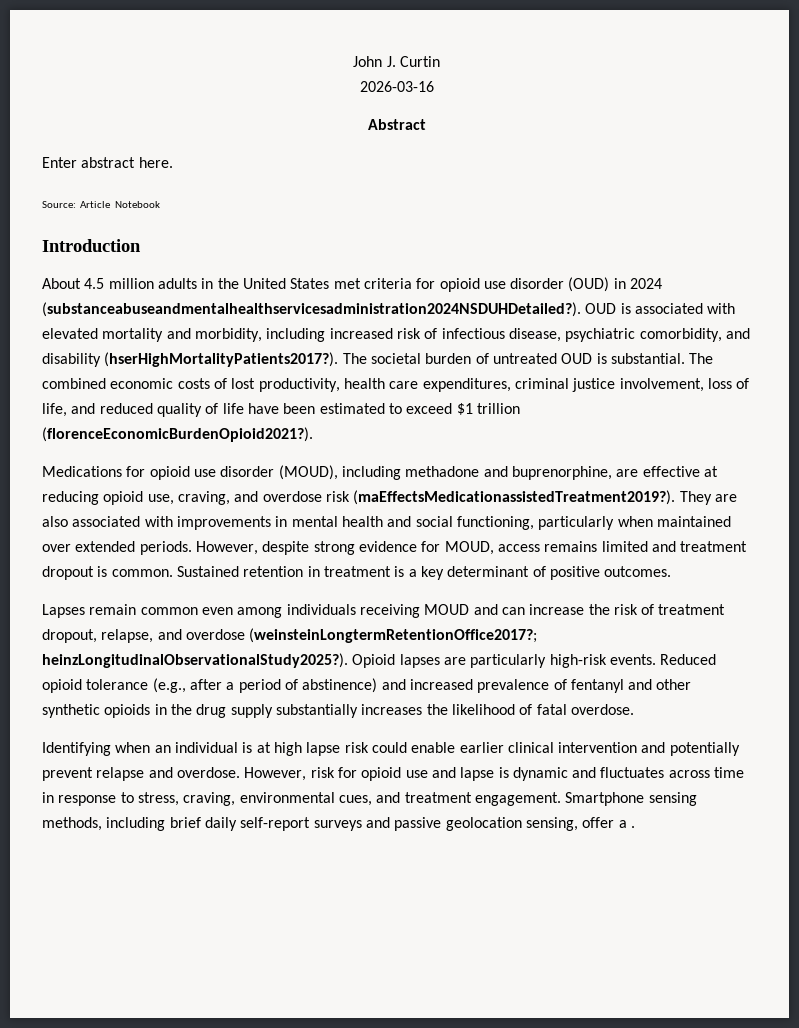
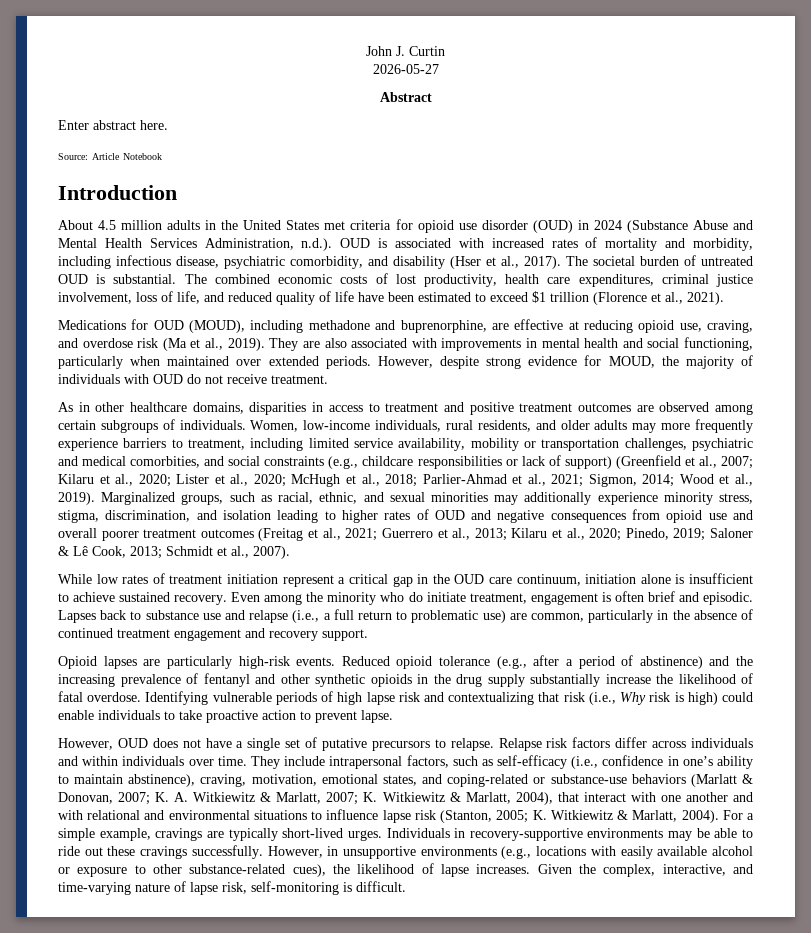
- 2026-03-16
+ 2026-05-27
- About 4.5 million adults in the United States met criteria for opioid use disorder (OUD) in 2024 (substanceabuseandmentalhealthservicesadministration2024NSDUHDetailed?). OUD is associated with elevated mortality and morbidity, including increased risk of infectious disease, psychiatric comorbidity, and disability (hserHighMortalityPatients2017?).
+ About 4.5 million adults in the United States met criteria for opioid use disorder (OUD) in 2024 (Substance Abuse and Mental Health Services Administration, n.d.). OUD is associated with increased rates of mortality and morbidity, including infectious disease, psychiatric comorbidity, and disability (Hser et al., 2017).
- The combined economic costs of lost productivity, health care expenditures, criminal justice involvement, loss of life, and reduced quality of life have been estimated to exceed $1 trillion (florenceEconomicBurdenOpioid2021?).
+ The combined economic costs of lost productivity, health care expenditures, criminal justice involvement, loss of life, and reduced quality of life have been estimated to exceed $1 trillion (Florence et al., 2021).
- Medications for opioid use disorder (MOUD), including methadone and buprenorphine, are effective at reducing opioid use, craving, and overdose risk (maEffectsMedicationassistedTreatment2019?).
+ Medications for OUD (MOUD), including methadone and buprenorphine, are effective at reducing opioid use, craving, and overdose risk (Ma et al., 2019).
- However, despite strong evidence for MOUD, access remains limited and treatment dropout is common. Sustained retention in treatment is a key determinant of positive outcomes.
- Lapses remain common even among individuals receiving MOUD and can increase the risk of treatment dropout, relapse, and overdose (weinsteinLongtermRetentionOffice2017?; heinzLongitudinalObservationalStudy2025?). Opioid lapses are particularly high-risk events.
+ However, despite strong evidence for MOUD, the majority of individuals with OUD do not receive treatment.
+ As in other healthcare domains, disparities in access to treatment and positive treatment outcomes are observed among certain subgroups of individuals. Women, low-income individuals, rural residents, and older adults may more frequently experience barriers to treatment, including limited service availability, mobility or transportation challenges, psychiatric and medical comorbities, and social constraints (e.g., childcare responsibilities or lack of support) (Greenfield et al., 2007; Kilaru et al., 2020; Lister et al., 2020; McHugh et al., 2018; Parlier-Ahmad et al., 2021; Sigmon, 2014; Wood et al., 2019). Marginalized groups, such as racial, ethnic, and sexual minorities may additionally experience minority stress, stigma, discrimination, and isolation leading to higher rates of OUD and negative consequences from opioid use and overall poorer treatment outcomes (Freitag et al., 2021; Guerrero et al., 2013; Kilaru et al., 2020; Pinedo, 2019; Saloner & Lê Cook, 2013; Schmidt et al., 2007).
+ While low rates of treatment initiation represent a critical gap in the OUD care continuum, initiation alone is insufficient to achieve sustained recovery. Even among the minority who do initiate treatment, engagement is often brief and episodic. Lapses back to substance use and relapse (i.e., a full return to problematic use) are common, particularly in the absence of continued treatment engagement and recovery support.
+ Opioid lapses are particularly high-risk events.
- Reduced opioid tolerance (e.g., after a period of abstinence) and increased prevalence of fentanyl and other synthetic opioids in the drug supply substantially increases the likelihood of fatal overdose.
- Identifying when an individual is at high lapse risk could enable earlier clinical intervention and potentially prevent relapse and overdose. However, risk for opioid use and lapse is dynamic and fluctuates across time in response to stress, craving, environmental cues, and treatment engagement. Smartphone sensing methods, including brief daily self-report surveys and passive geolocation sensing, offer a .
+ Reduced opioid tolerance (e.g., after a period of abstinence) and the increasing prevalence of fentanyl and other synthetic opioids in the drug supply substantially increase the likelihood of fatal overdose. Identifying vulnerable periods of high lapse risk and contextualizing that risk (i.e., Why risk is high) could enable individuals to take proactive action to prevent lapse.
+ However, OUD does not have a single set of putative precursors to relapse. Relapse risk factors differ across individuals and within individuals over time. They include intrapersonal factors, such as self‑efficacy (i.e., confidence in one’s ability to maintain abstinence), craving, motivation, emotional states, and coping‑related or substance‑use behaviors (Marlatt & Donovan, 2007; K. A. Witkiewitz & Marlatt, 2007; K. Witkiewitz & Marlatt, 2004), that interact with one another and with relational and environmental situations to influence lapse risk (Stanton, 2005; K. Witkiewitz & Marlatt, 2004). For a simple example, cravings are typically short-lived urges. Individuals in recovery-supportive environments may be able to ride out these cravings successfully. However, in unsupportive environments (e.g., locations with easily available alcohol or exposure to other substance-related cues), the likelihood of lapse increases. Given the complex, interactive, and time-varying nature of lapse risk, self-monitoring is difficult.

